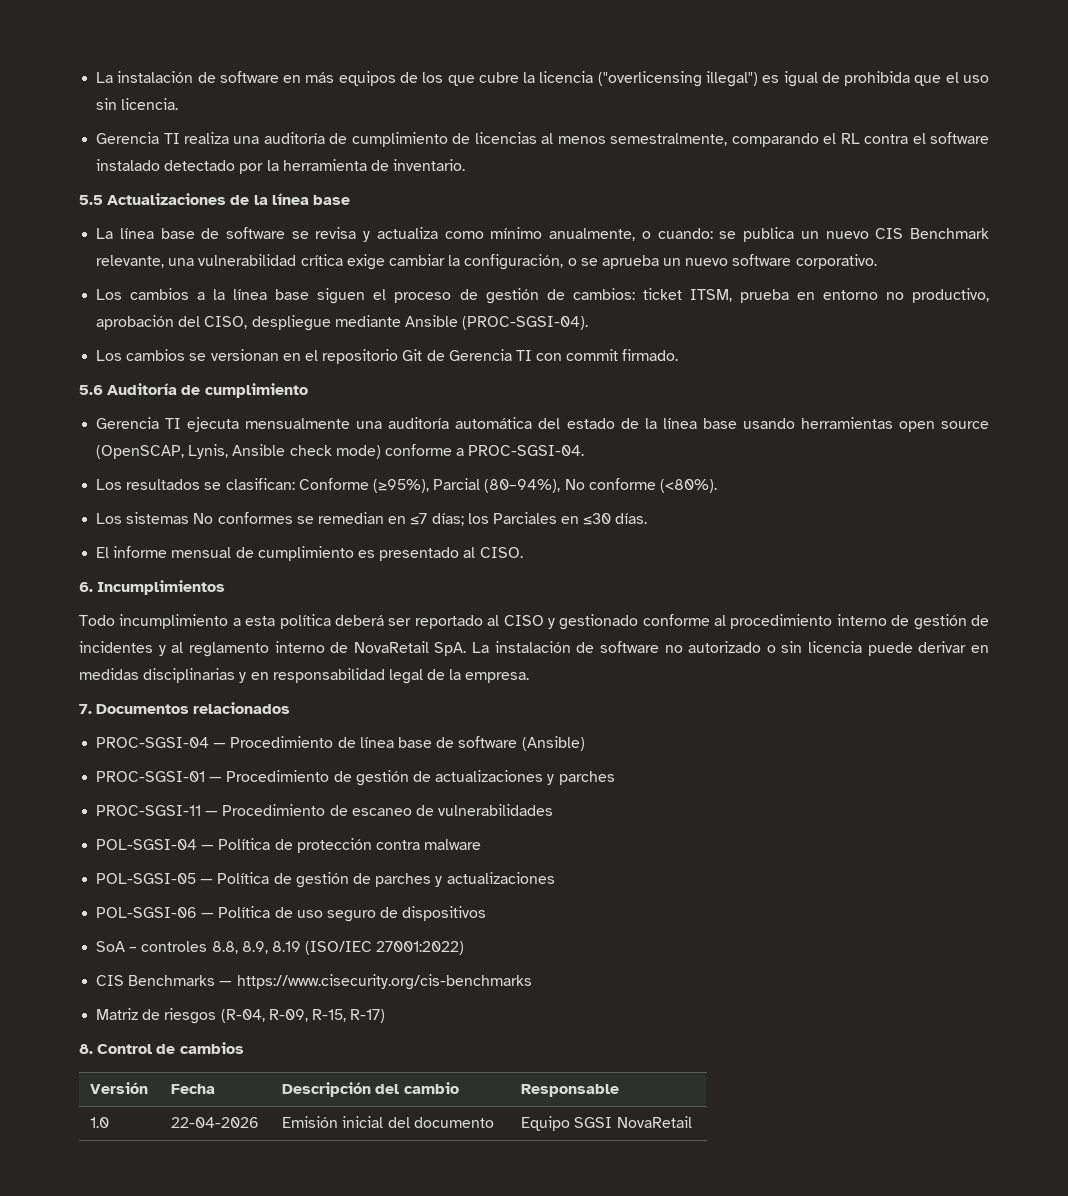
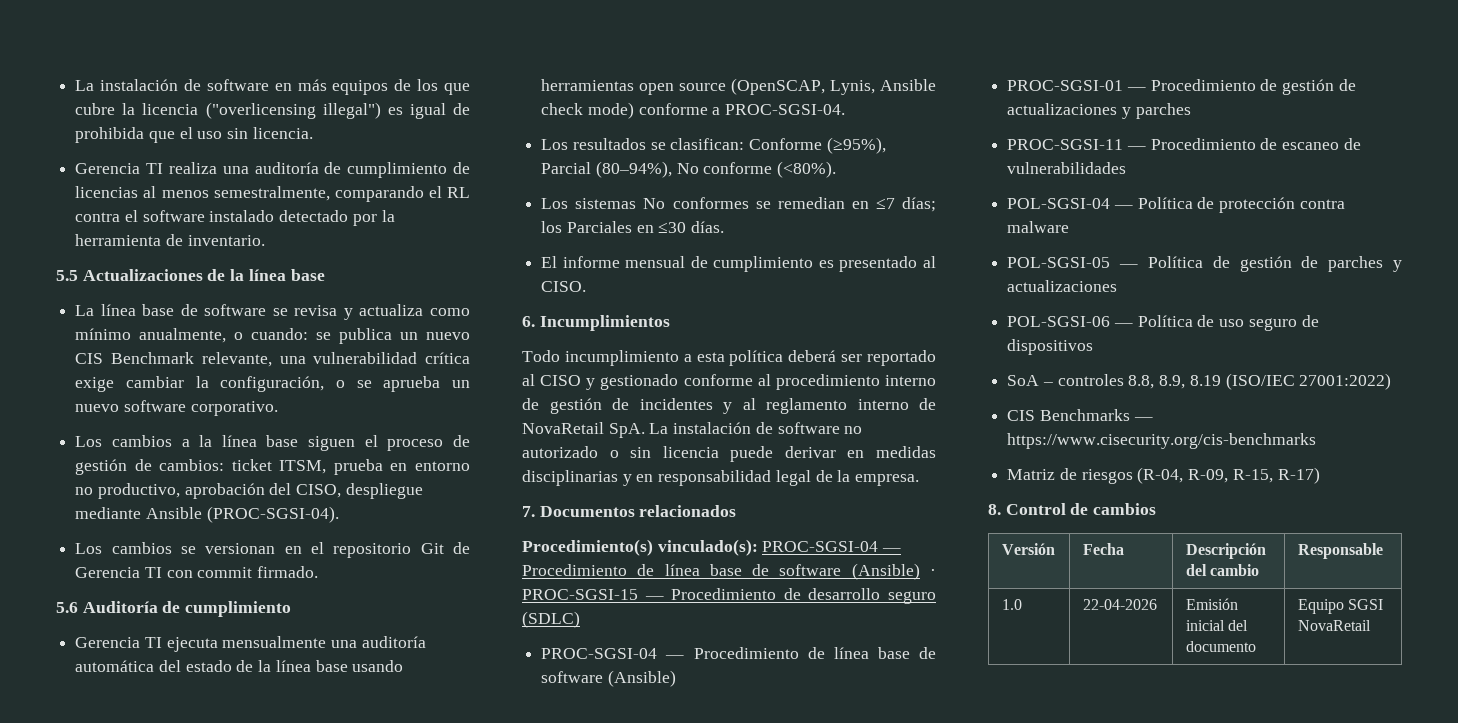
+ Procedimiento(s) vinculado(s): PROC-SGSI-04 — Procedimiento de línea base de software (Ansible) · PROC-SGSI-15 — Procedimiento de desarrollo seguro (SDLC)

